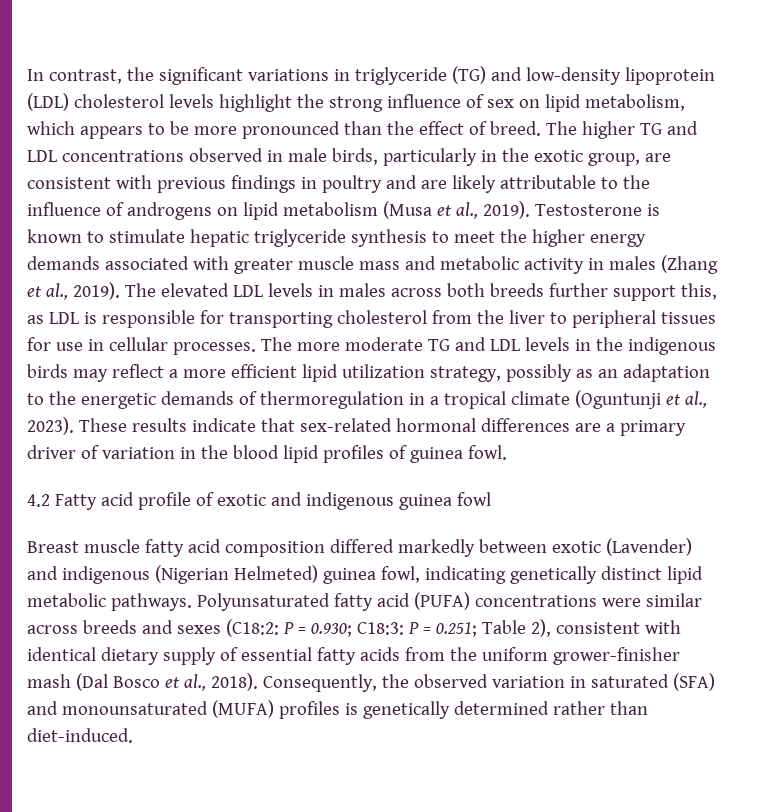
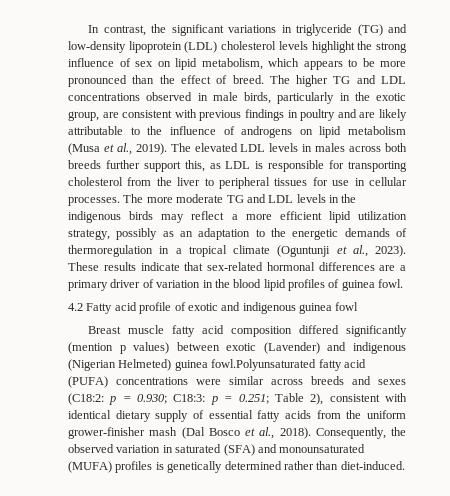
- Testosterone is known to stimulate hepatic triglyceride synthesis to meet the higher energy demands associated with greater muscle mass and metabolic activity in males (Zhang et al., 2019).
- Breast muscle fatty acid composition differed markedly between exotic (Lavender) and indigenous (Nigerian Helmeted) guinea fowl, indicating genetically distinct lipid metabolic pathways. Polyunsaturated fatty acid (PUFA) concentrations were similar across breeds and sexes (C18:2: P = 0.930; C18:3: P = 0.251; Table 2), consistent with identical dietary supply of essential fatty acids from the uniform grower-finisher mash (Dal Bosco et al., 2018).
+ Breast muscle fatty acid composition differed significantly (mention p values) between exotic (Lavender) and indigenous (Nigerian Helmeted) guinea fowl.Polyunsaturated fatty acid (PUFA) concentrations were similar across breeds and sexes (C18:2: p = 0.930; C18:3: p = 0.251; Table 2), consistent with identical dietary supply of essential fatty acids from the uniform grower-finisher mash (Dal Bosco et al., 2018).

